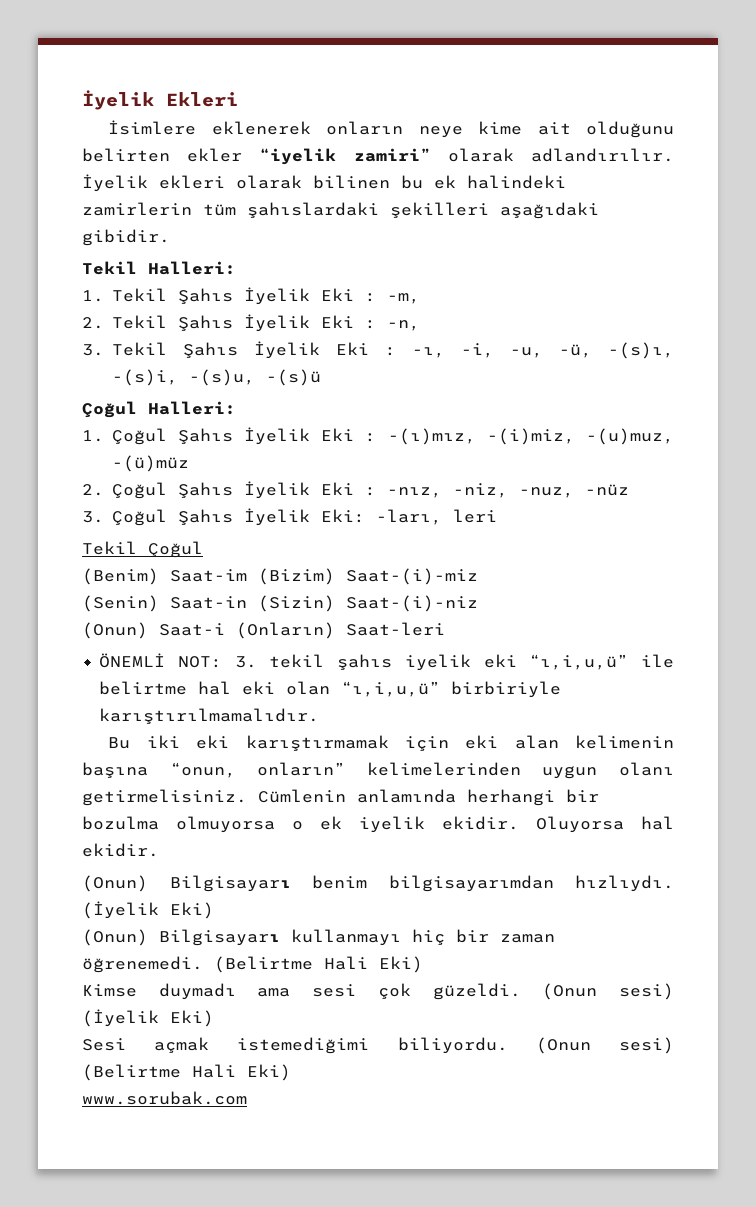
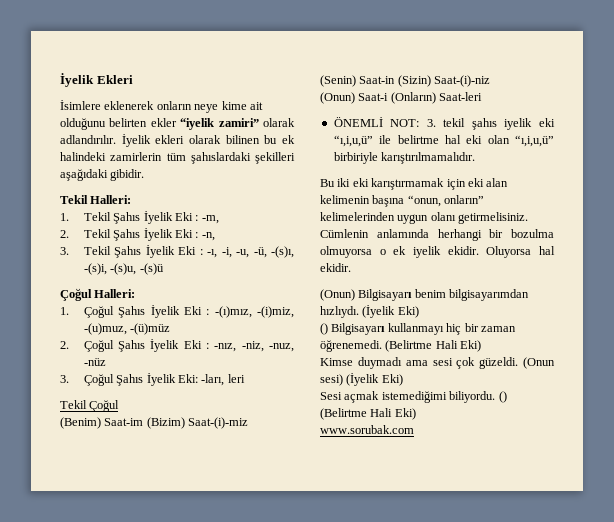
- (Onun) Bilgisayarı kullanmayı hiç bir zaman öğrenemedi.
+ () Bilgisayarı kullanmayı hiç bir zaman öğrenemedi.
- (Onun sesi) (Belirtme Hali Eki)
+ () (Belirtme Hali Eki)

